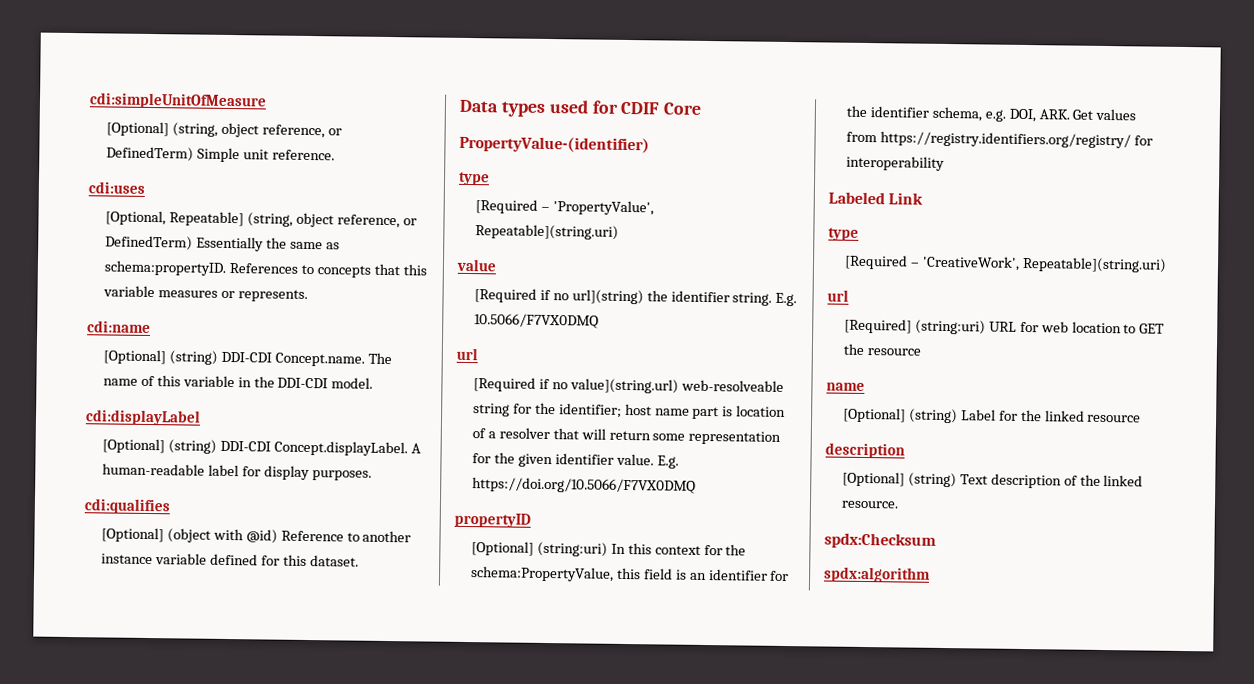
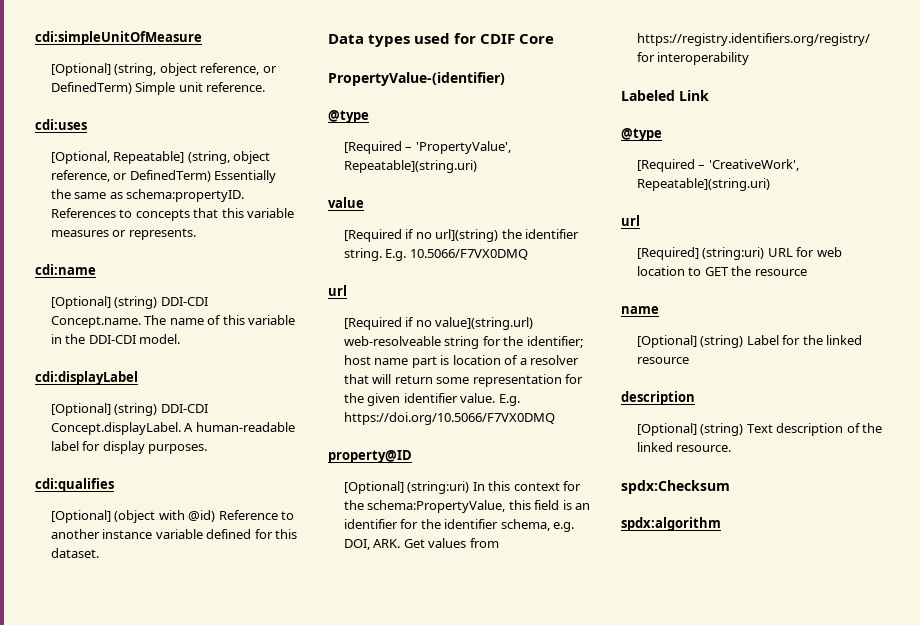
  PropertyValue-(identifier)
- type
+ @type
- propertyID
+ property@ID
  Labeled Link
- type
+ @type

